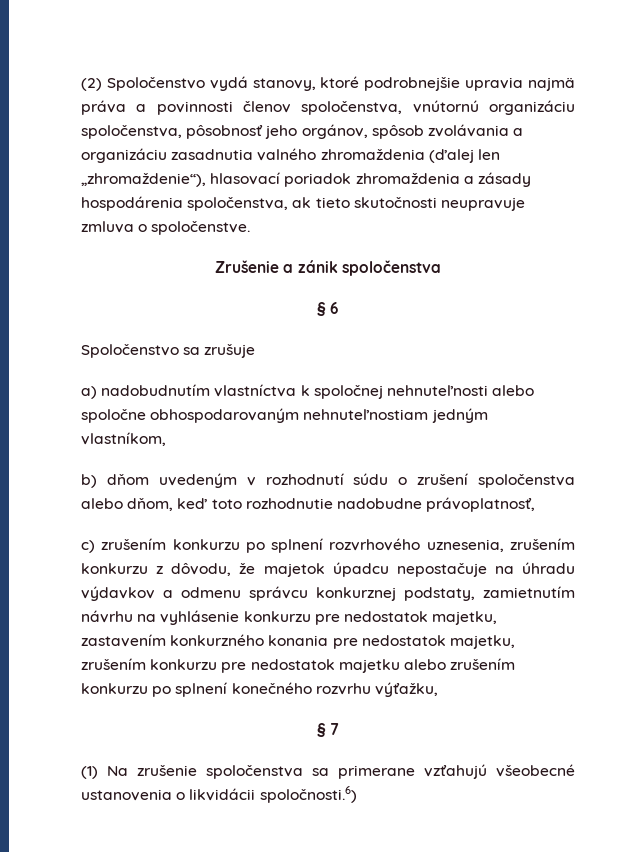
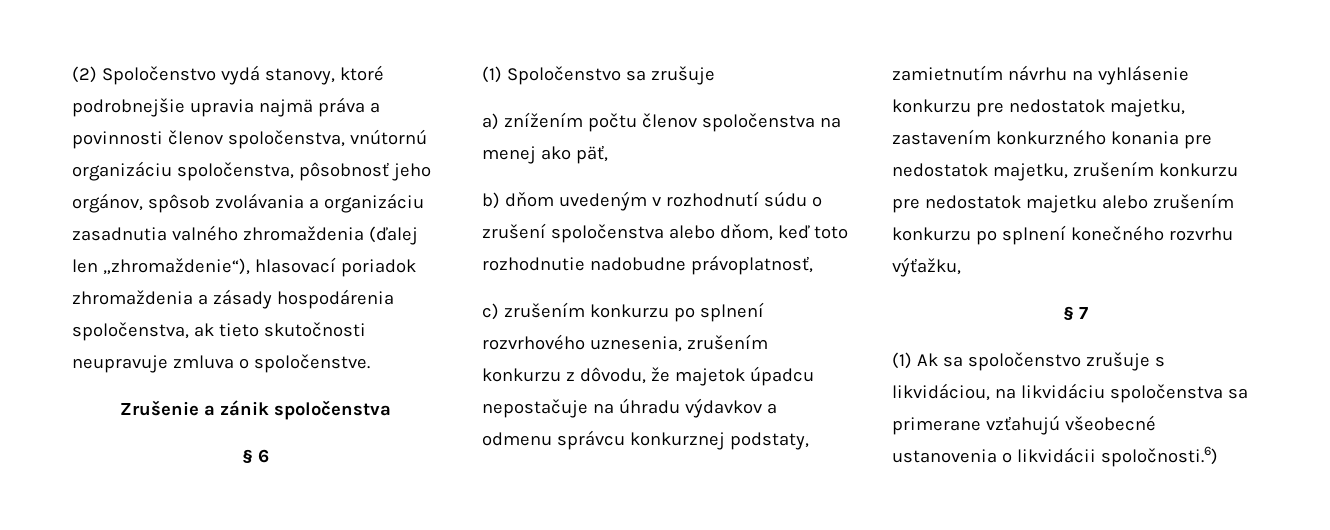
- Spoločenstvo sa zrušuje
+ (1) Spoločenstvo sa zrušuje
- a) nadobudnutím vlastníctva k spoločnej nehnuteľnosti alebo spoločne obhospodarovaným nehnuteľnostiam jedným vlastníkom,
+ a) znížením počtu členov spoločenstva na menej ako päť,
- (1) Na zrušenie spoločenstva sa primerane vzťahujú všeobecné ustanovenia o likvidácii spoločnosti.6)
+ (1) Ak sa spoločenstvo zrušuje s likvidáciou, na likvidáciu spoločenstva sa primerane vzťahujú všeobecné ustanovenia o likvidácii spoločnosti.6)

